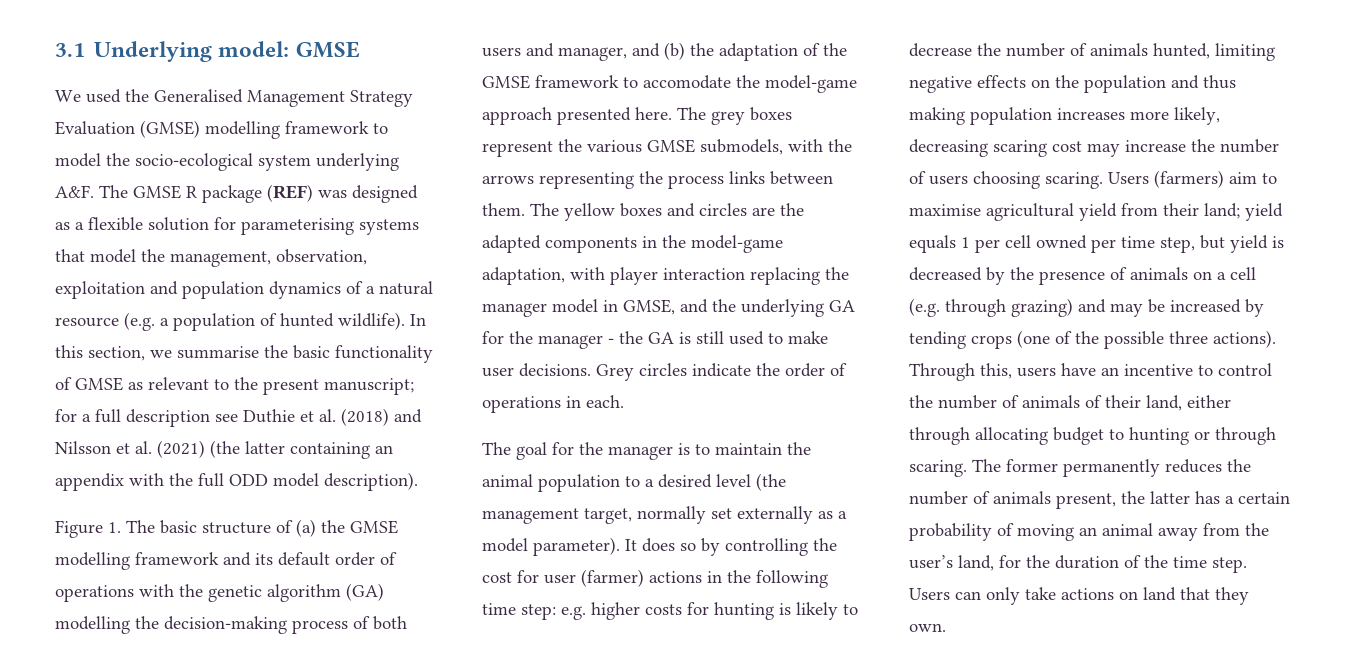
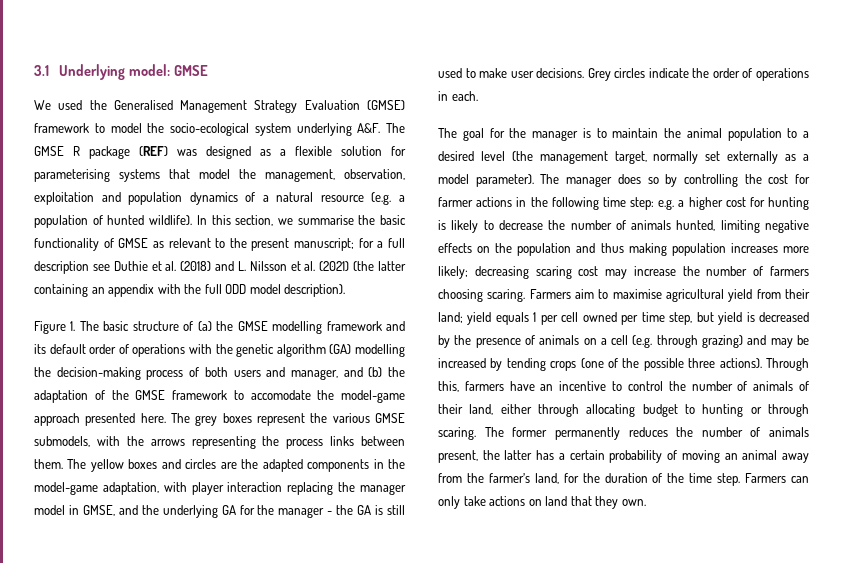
- We used the Generalised Management Strategy Evaluation (GMSE) modelling framework to model the socio-ecological system underlying A&F. The GMSE R package (REF) was designed as a flexible solution for parameterising systems that model the management, observation, exploitation and population dynamics of a natural resource (e.g. a population of hunted wildlife).
+ We used the Generalised Management Strategy Evaluation (GMSE) framework to model the socio-ecological system underlying A&F. The GMSE R package (REF) was designed as a flexible solution for parameterising systems that model the management, observation, exploitation and population dynamics of a natural resource (e.g. a population of hunted wildlife).
- In this section, we summarise the basic functionality of GMSE as relevant to the present manuscript; for a full description see Duthie et al. (2018) and Nilsson et al. (2021) (the latter containing an appendix with the full ODD model description).
+ In this section, we summarise the basic functionality of GMSE as relevant to the present manuscript; for a full description see Duthie et al. (2018) and L. Nilsson et al. (2021) (the latter containing an appendix with the full ODD model description).
- It does so by controlling the cost for user (farmer) actions in the following time step: e.g. higher costs for hunting is likely to decrease the number of animals hunted, limiting negative effects on the population and thus making population increases more likely, decreasing scaring cost may increase the number of users choosing scaring.
+ The manager does so by controlling the cost for farmer actions in the following time step: e.g. a higher cost for hunting is likely to decrease the number of animals hunted, limiting negative effects on the population and thus making population increases more likely; decreasing scaring cost may increase the number of farmers choosing scaring.
- Users (farmers) aim to maximise agricultural yield from their land; yield equals 1 per cell owned per time step, but yield is decreased by the presence of animals on a cell (e.g. through grazing) and may be increased by tending crops (one of the possible three actions).
+ Farmers aim to maximise agricultural yield from their land; yield equals 1 per cell owned per time step, but yield is decreased by the presence of animals on a cell (e.g. through grazing) and may be increased by tending crops (one of the possible three actions).
- Through this, users have an incentive to control the number of animals of their land, either through allocating budget to hunting or through scaring.
+ Through this, farmers have an incentive to control the number of animals of their land, either through allocating budget to hunting or through scaring.
- The former permanently reduces the number of animals present, the latter has a certain probability of moving an animal away from the user’s land, for the duration of the time step.
+ The former permanently reduces the number of animals present, the latter has a certain probability of moving an animal away from the farmer’s land, for the duration of the time step.
- Users can only take actions on land that they own.
+ Farmers can only take actions on land that they own.

